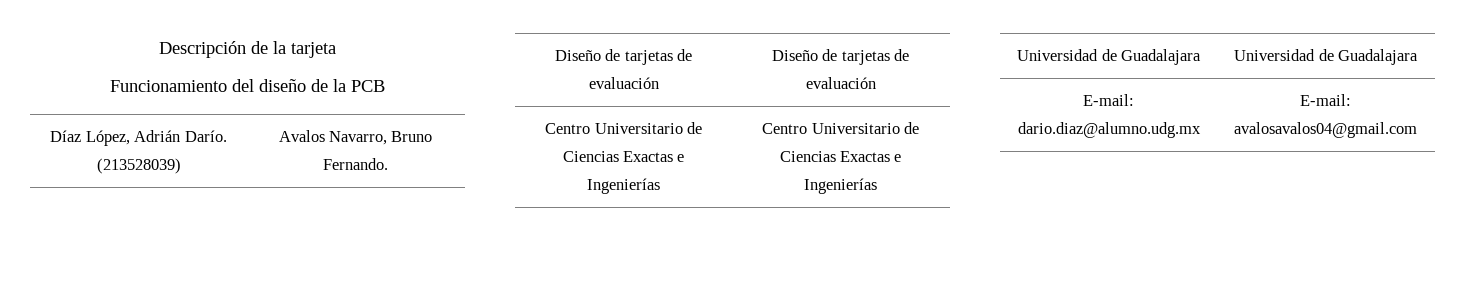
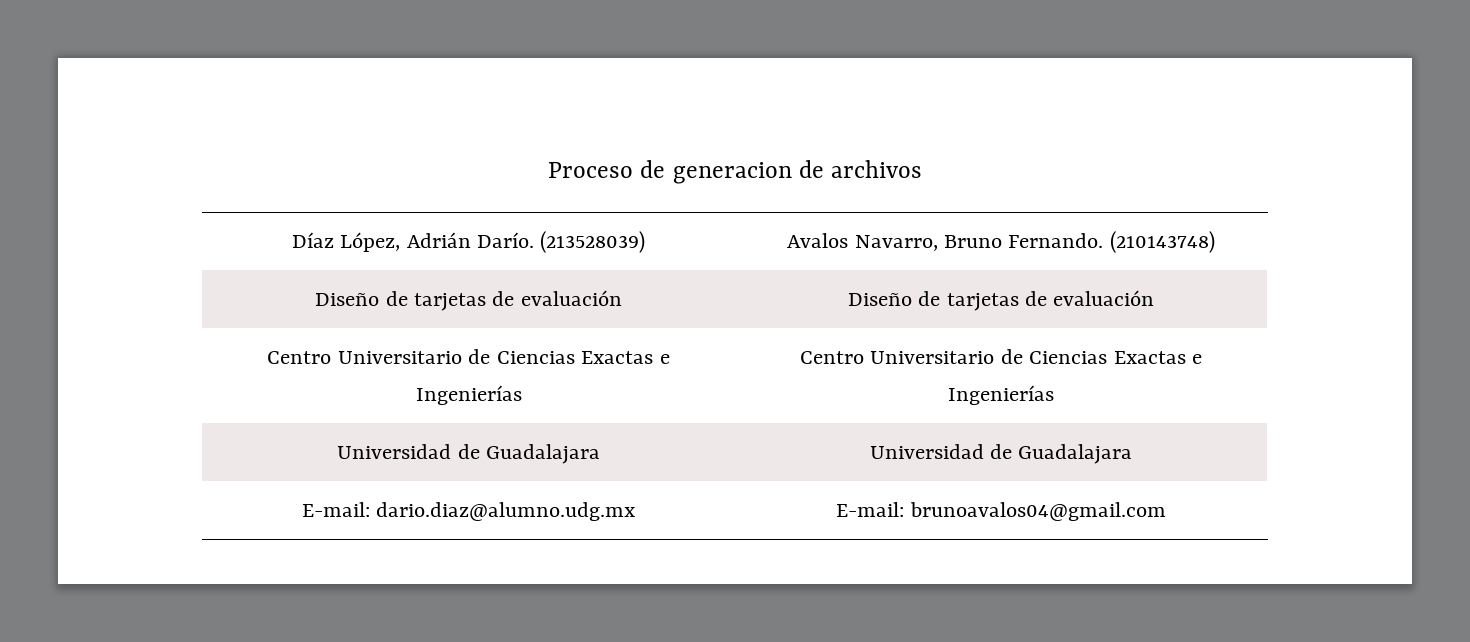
- Descripción de la tarjeta
- Funcionamiento del diseño de la PCB
+ Proceso de generacion de archivos
- Díaz López, Adrián Darío. (213528039) | Avalos Navarro, Bruno Fernando.
+ Díaz López, Adrián Darío. (213528039) | Avalos Navarro, Bruno Fernando. (210143748)
- E-mail: dario.diaz@alumno.udg.mx | E-mail: avalosavalos04@gmail.com
+ E-mail: dario.diaz@alumno.udg.mx | E-mail: brunoavalos04@gmail.com

